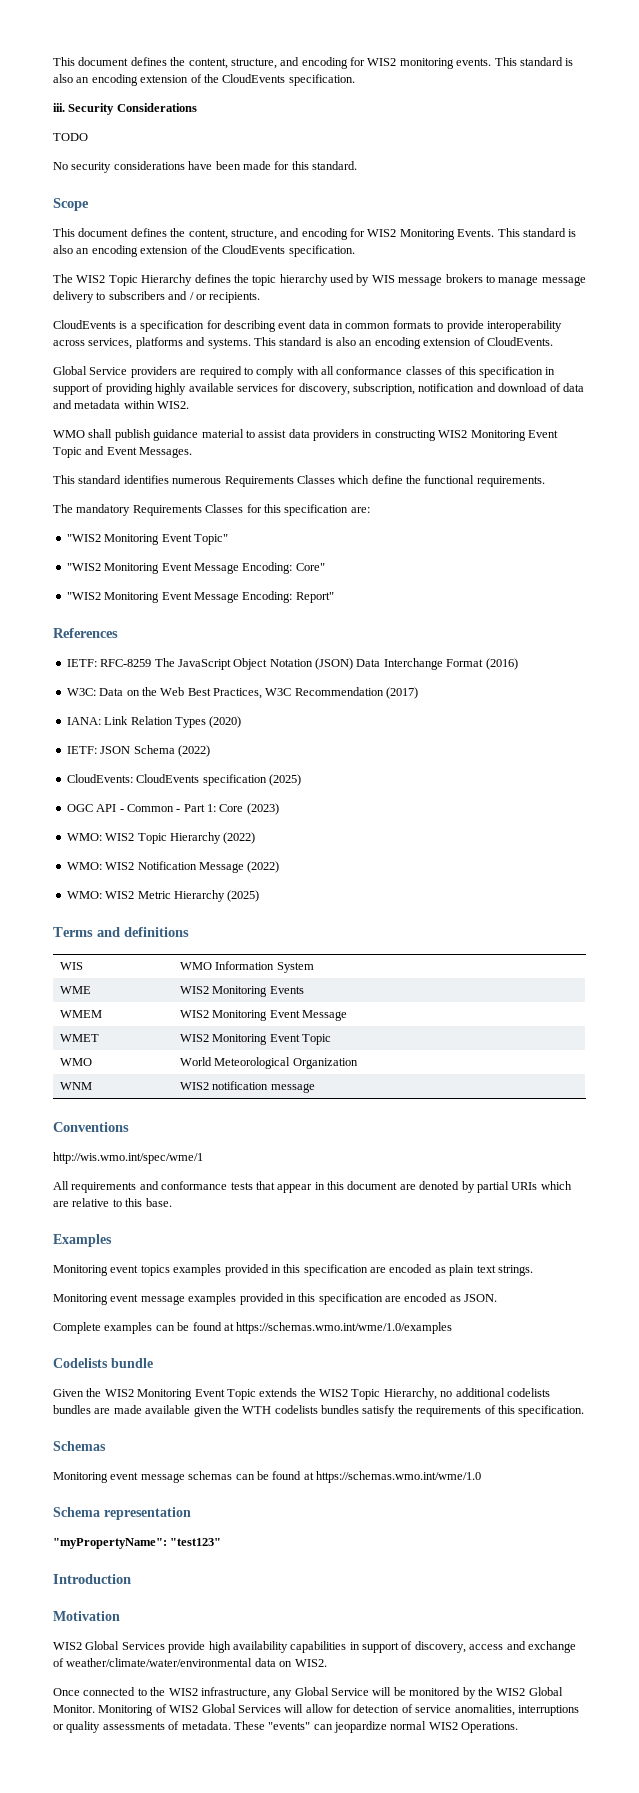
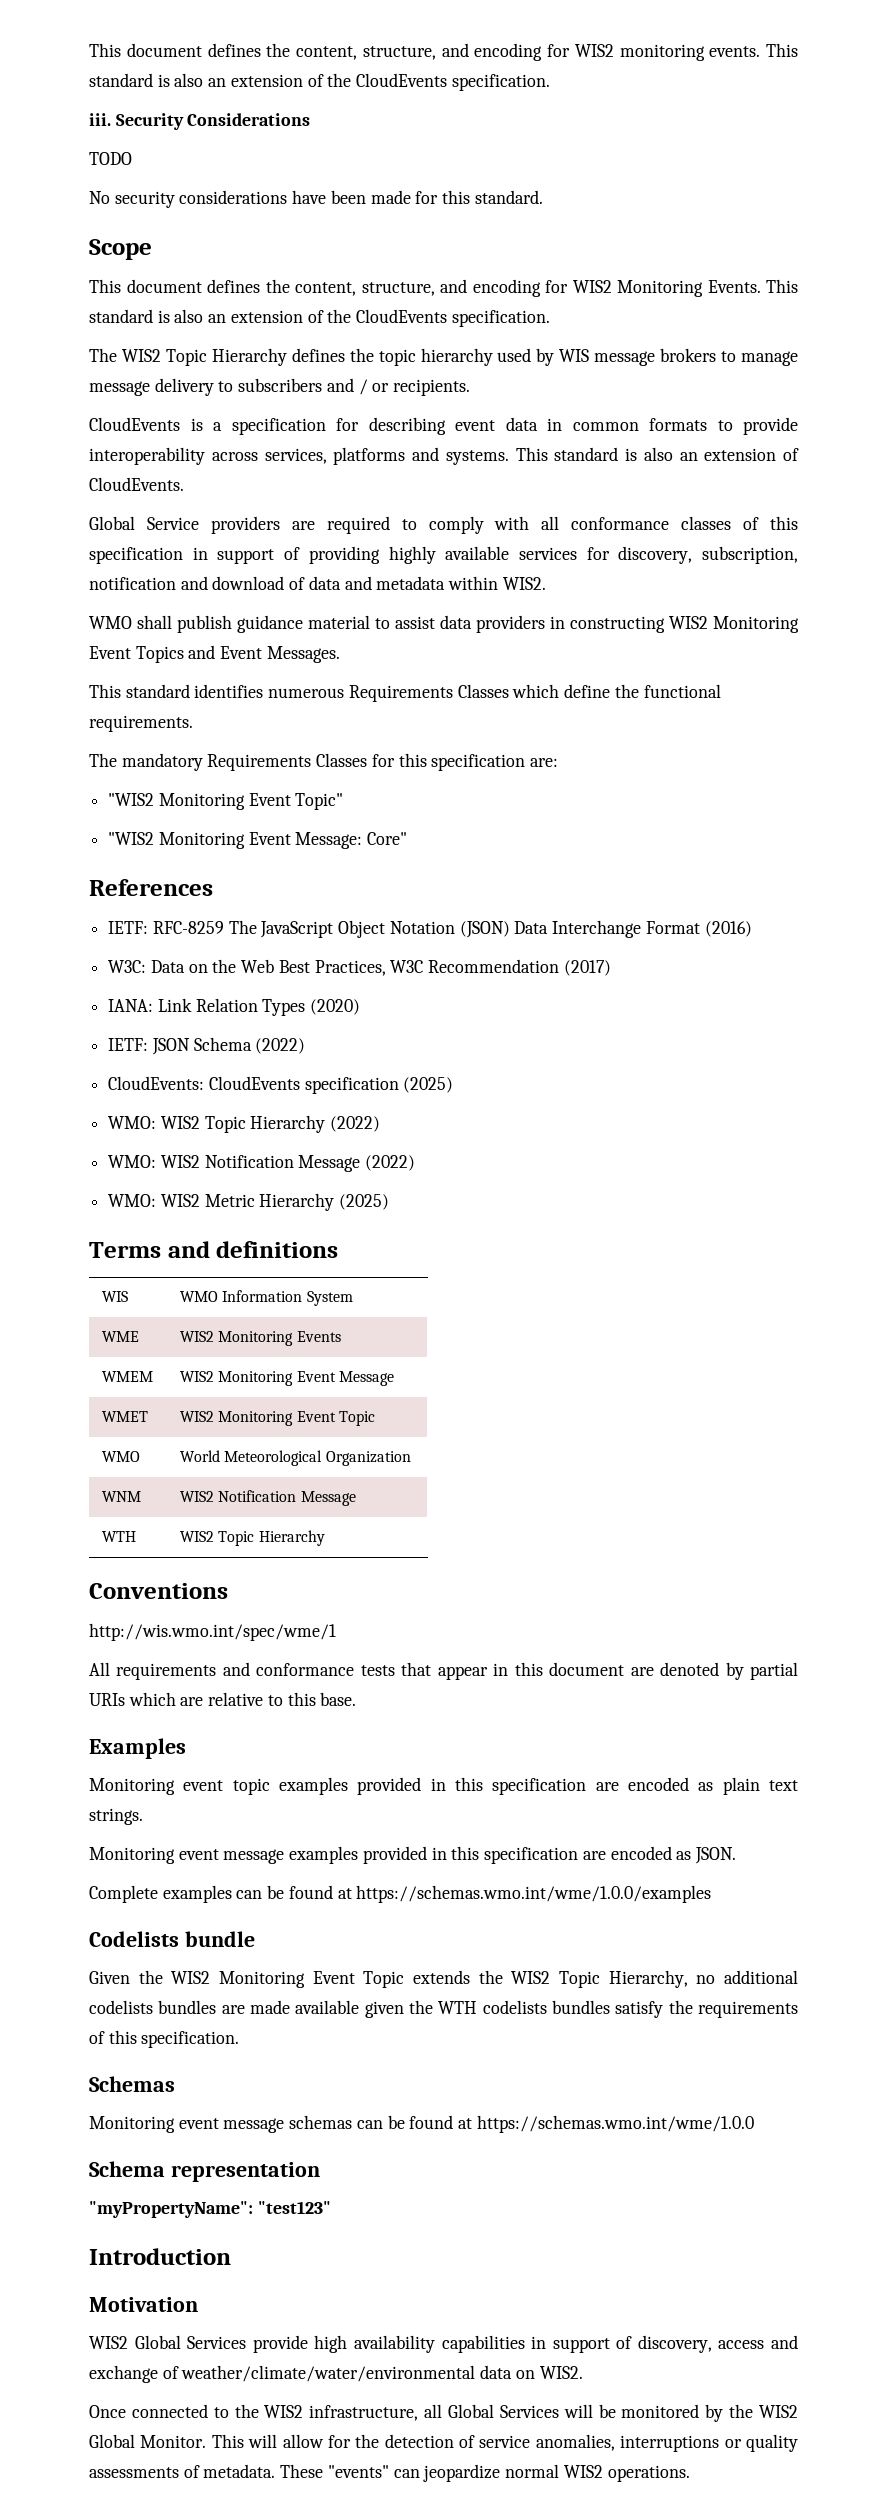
- This document defines the content, structure, and encoding for WIS2 monitoring events. This standard is also an encoding extension of the CloudEvents specification.
+ This document defines the content, structure, and encoding for WIS2 monitoring events. This standard is also an extension of the CloudEvents specification.
- This document defines the content, structure, and encoding for WIS2 Monitoring Events. This standard is also an encoding extension of the CloudEvents specification.
+ This document defines the content, structure, and encoding for WIS2 Monitoring Events. This standard is also an extension of the CloudEvents specification.
- This standard is also an encoding extension of CloudEvents.
+ This standard is also an extension of CloudEvents.
- WMO shall publish guidance material to assist data providers in constructing WIS2 Monitoring Event Topic and Event Messages.
+ WMO shall publish guidance material to assist data providers in constructing WIS2 Monitoring Event Topics and Event Messages.
- "WIS2 Monitoring Event Message Encoding: Core"
+ "WIS2 Monitoring Event Message: Core"
- "WIS2 Monitoring Event Message Encoding: Report"
- OGC API - Common - Part 1: Core (2023)
- WNM | WIS2 notification message
+ WNM | WIS2 Notification Message
+ WTH | WIS2 Topic Hierarchy
- Monitoring event topics examples provided in this specification are encoded as plain text strings.
+ Monitoring event topic examples provided in this specification are encoded as plain text strings.
- Complete examples can be found at https://schemas.wmo.int/wme/1.0/examples
+ Complete examples can be found at https://schemas.wmo.int/wme/1.0.0/examples
- Monitoring event message schemas can be found at https://schemas.wmo.int/wme/1.0
+ Monitoring event message schemas can be found at https://schemas.wmo.int/wme/1.0.0
- Once connected to the WIS2 infrastructure, any Global Service will be monitored by the WIS2 Global Monitor.
+ Once connected to the WIS2 infrastructure, all Global Services will be monitored by the WIS2 Global Monitor.
- Monitoring of WIS2 Global Services will allow for detection of service anomalities, interruptions or quality assessments of metadata.
+ This will allow for the detection of service anomalies, interruptions or quality assessments of metadata.
- These "events" can jeopardize normal WIS2 Operations.
+ These "events" can jeopardize normal WIS2 operations.

